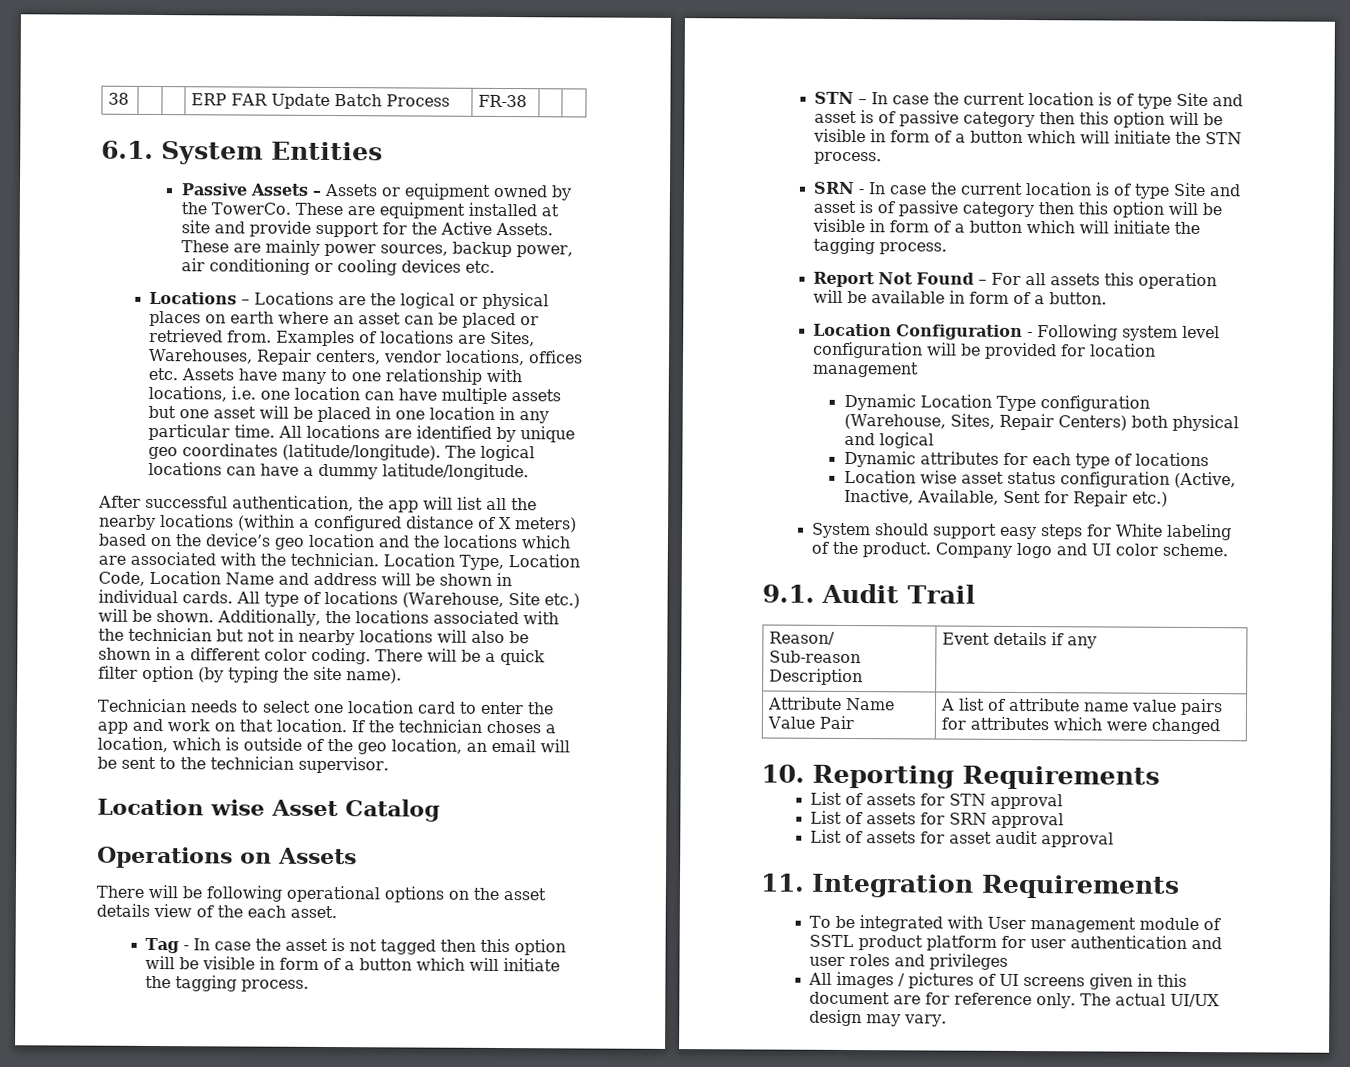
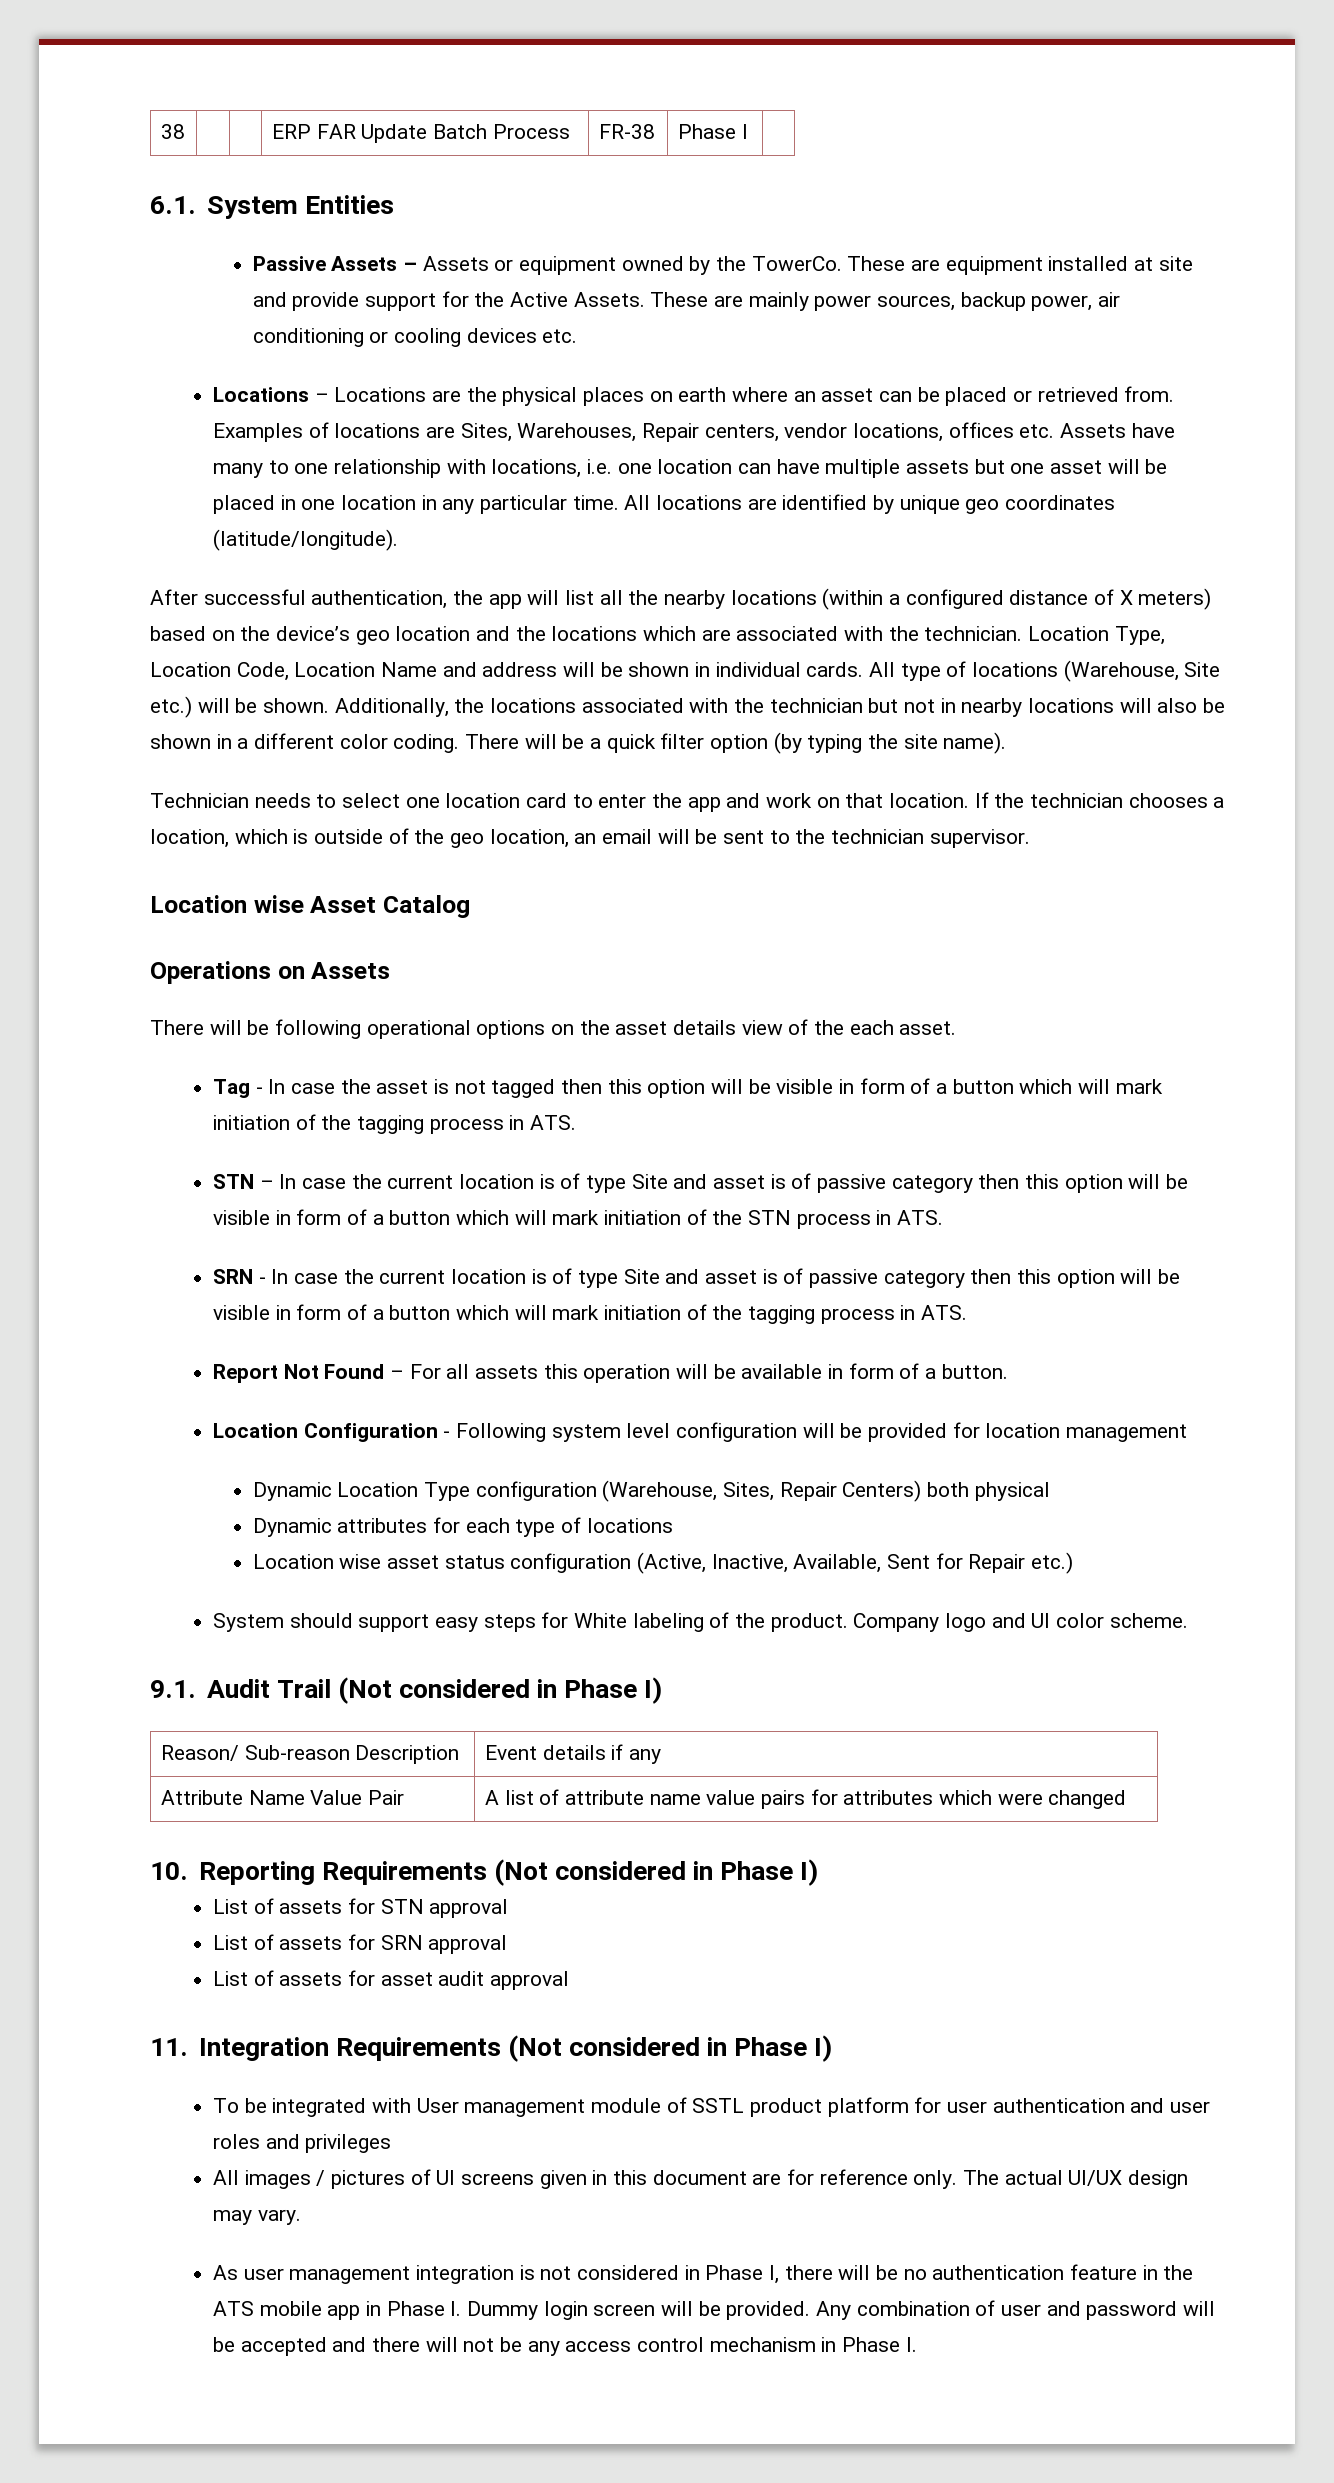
- 38 | | | ERP FAR Update Batch Process | FR-38 | |
+ 38 | | | ERP FAR Update Batch Process | FR-38 | Phase I |
- Locations – Locations are the logical or physical places on earth where an asset can be placed or retrieved from.
+ Locations – Locations are the physical places on earth where an asset can be placed or retrieved from.
- The logical locations can have a dummy latitude/longitude.
- If the technician choses a location, which is outside of the geo location, an email will be sent to the technician supervisor.
+ If the technician chooses a location, which is outside of the geo location, an email will be sent to the technician supervisor.
- Tag - In case the asset is not tagged then this option will be visible in form of a button which will initiate the tagging process.
+ Tag - In case the asset is not tagged then this option will be visible in form of a button which will mark initiation of the tagging process in ATS.
- STN – In case the current location is of type Site and asset is of passive category then this option will be visible in form of a button which will initiate the STN process.
+ STN – In case the current location is of type Site and asset is of passive category then this option will be visible in form of a button which will mark initiation of the STN process in ATS.
- SRN - In case the current location is of type Site and asset is of passive category then this option will be visible in form of a button which will initiate the tagging process.
+ SRN - In case the current location is of type Site and asset is of passive category then this option will be visible in form of a button which will mark initiation of the tagging process in ATS.
- Dynamic Location Type configuration (Warehouse, Sites, Repair Centers) both physical and logical
+ Dynamic Location Type configuration (Warehouse, Sites, Repair Centers) both physical
- 9.1. Audit Trail
+ 9.1. Audit Trail (Not considered in Phase I)
- 10. Reporting Requirements
+ 10. Reporting Requirements (Not considered in Phase I)
- 11. Integration Requirements
+ 11. Integration Requirements (Not considered in Phase I)
+ As user management integration is not considered in Phase I, there will be no authentication feature in the ATS mobile app in Phase I. Dummy login screen will be provided. Any combination of user and password will be accepted and there will not be any access control mechanism in Phase I.

